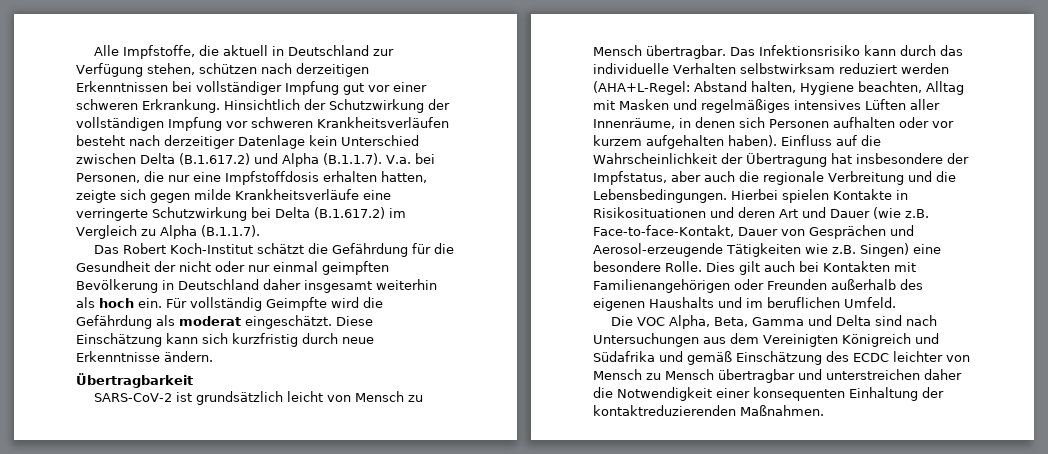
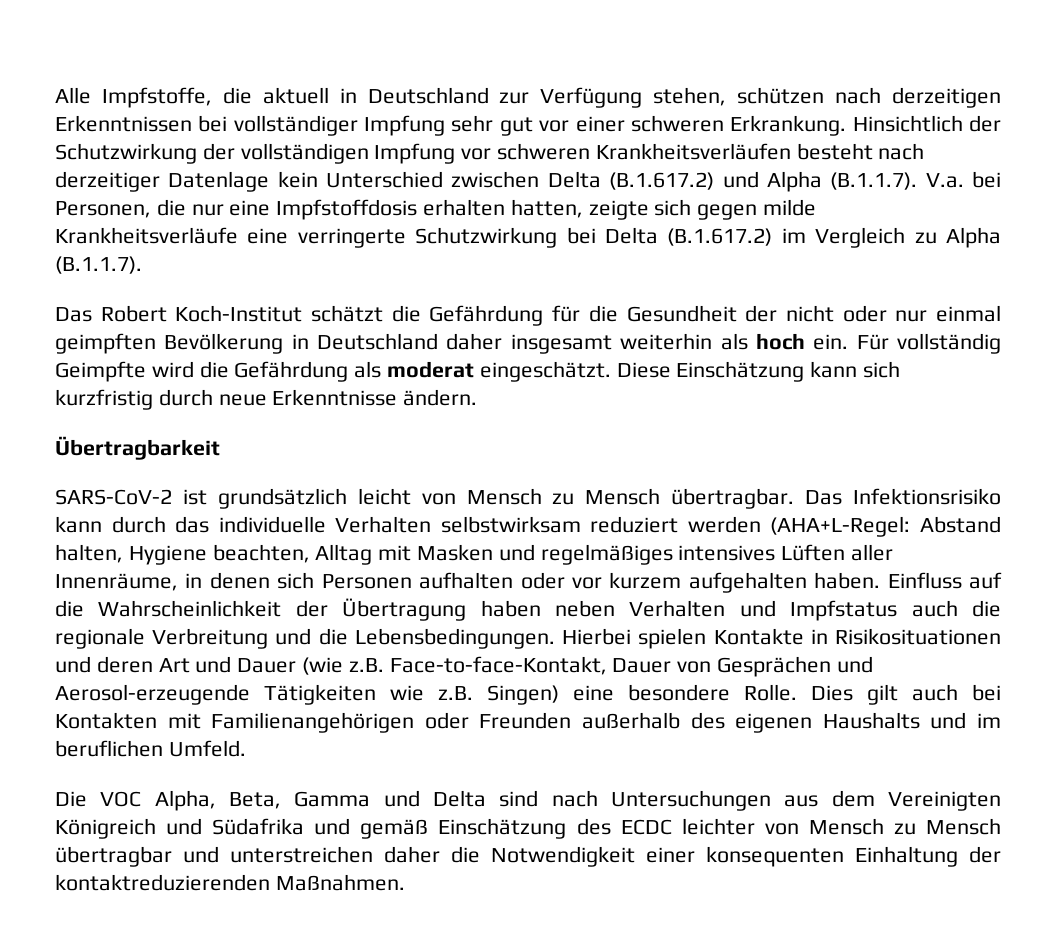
- Alle Impfstoffe, die aktuell in Deutschland zur Verfügung stehen, schützen nach derzeitigen Erkenntnissen bei vollständiger Impfung gut vor einer schweren Erkrankung.
+ Alle Impfstoffe, die aktuell in Deutschland zur Verfügung stehen, schützen nach derzeitigen Erkenntnissen bei vollständiger Impfung sehr gut vor einer schweren Erkrankung.
- Das Infektionsrisiko kann durch das individuelle Verhalten selbstwirksam reduziert werden (AHA+L-Regel: Abstand halten, Hygiene beachten, Alltag mit Masken und regelmäßiges intensives Lüften aller Innenräume, in denen sich Personen aufhalten oder vor kurzem aufgehalten haben).
+ Das Infektionsrisiko kann durch das individuelle Verhalten selbstwirksam reduziert werden (AHA+L-Regel: Abstand halten, Hygiene beachten, Alltag mit Masken und regelmäßiges intensives Lüften aller Innenräume, in denen sich Personen aufhalten oder vor kurzem aufgehalten haben.
- Einfluss auf die Wahrscheinlichkeit der Übertragung hat insbesondere der Impfstatus, aber auch die regionale Verbreitung und die Lebensbedingungen.
+ Einfluss auf die Wahrscheinlichkeit der Übertragung haben neben Verhalten und Impfstatus auch die regionale Verbreitung und die Lebensbedingungen.

